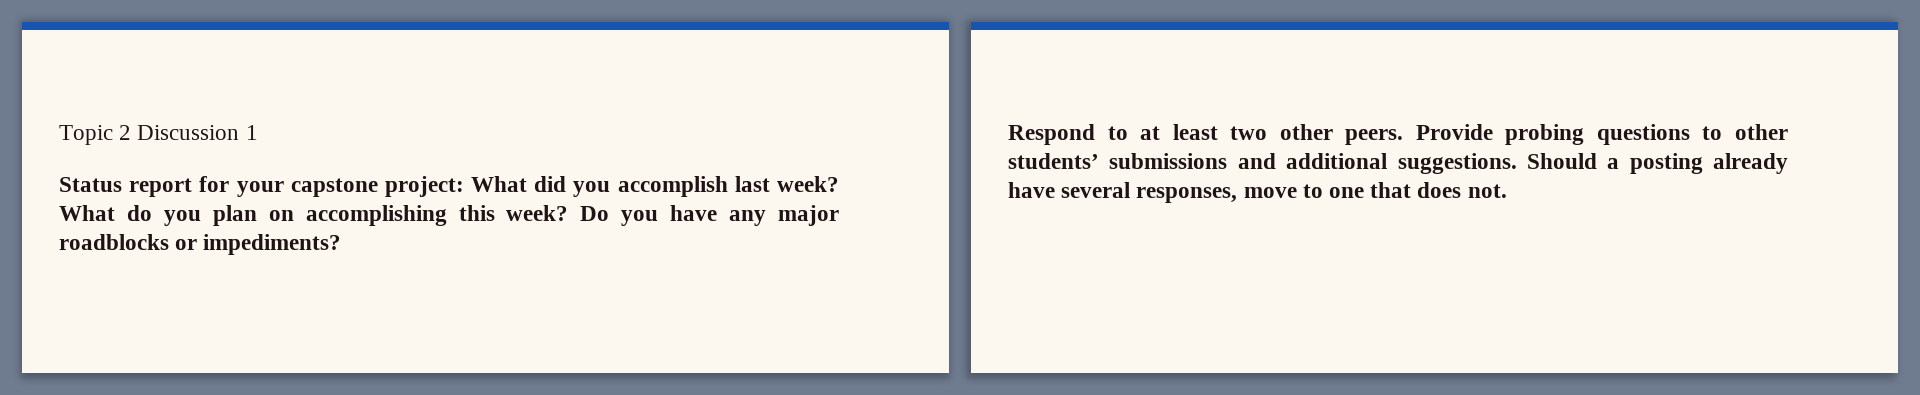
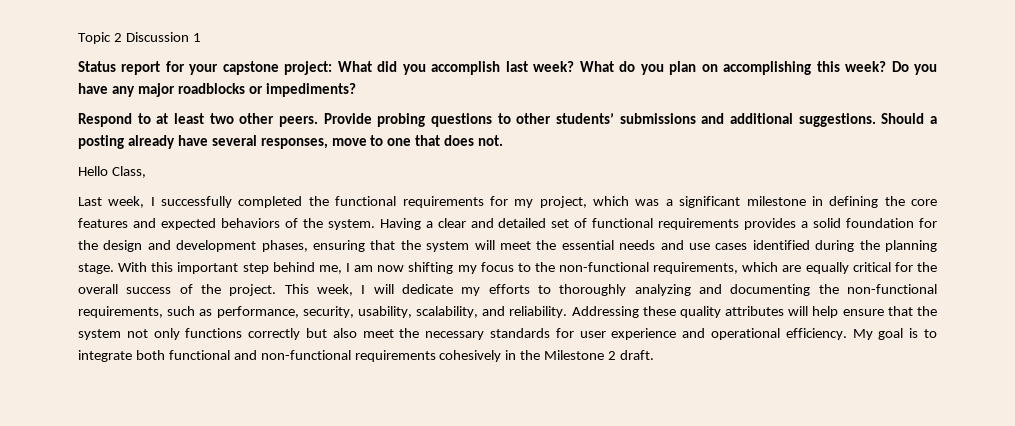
+ Hello Class,
+ Last week, I successfully completed the functional requirements for my project, which was a significant milestone in defining the core features and expected behaviors of the system. Having a clear and detailed set of functional requirements provides a solid foundation for the design and development phases, ensuring that the system will meet the essential needs and use cases identified during the planning stage. With this important step behind me, I am now shifting my focus to the non-functional requirements, which are equally critical for the overall success of the project. This week, I will dedicate my efforts to thoroughly analyzing and documenting the non-functional requirements, such as performance, security, usability, scalability, and reliability. Addressing these quality attributes will help ensure that the system not only functions correctly but also meet the necessary standards for user experience and operational efficiency. My goal is to integrate both functional and non-functional requirements cohesively in the Milestone 2 draft.

